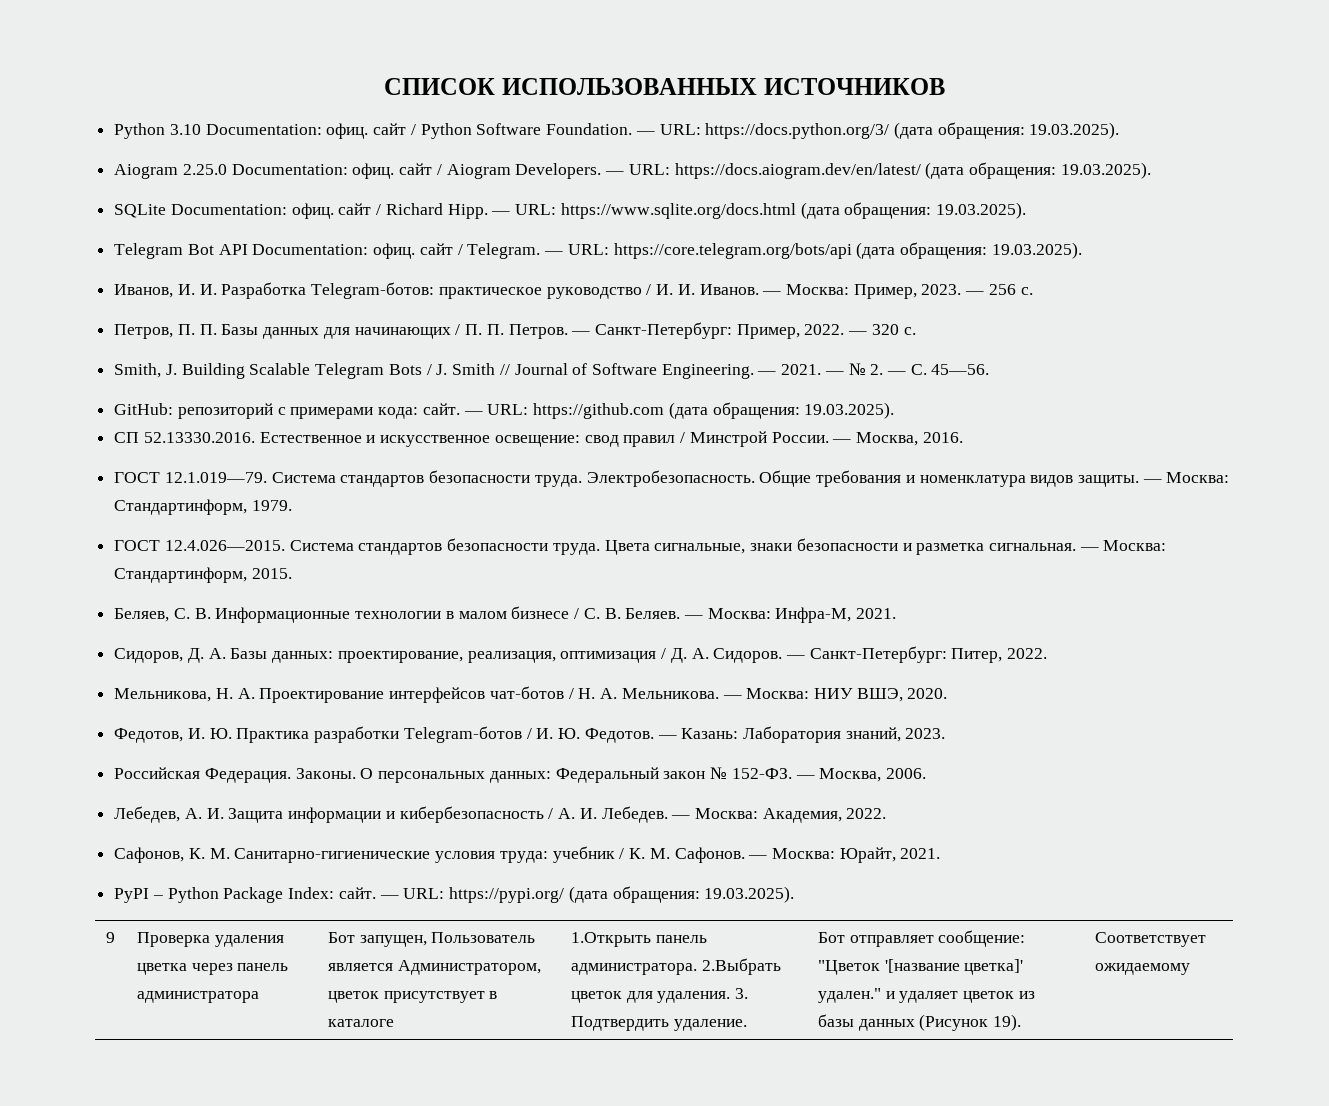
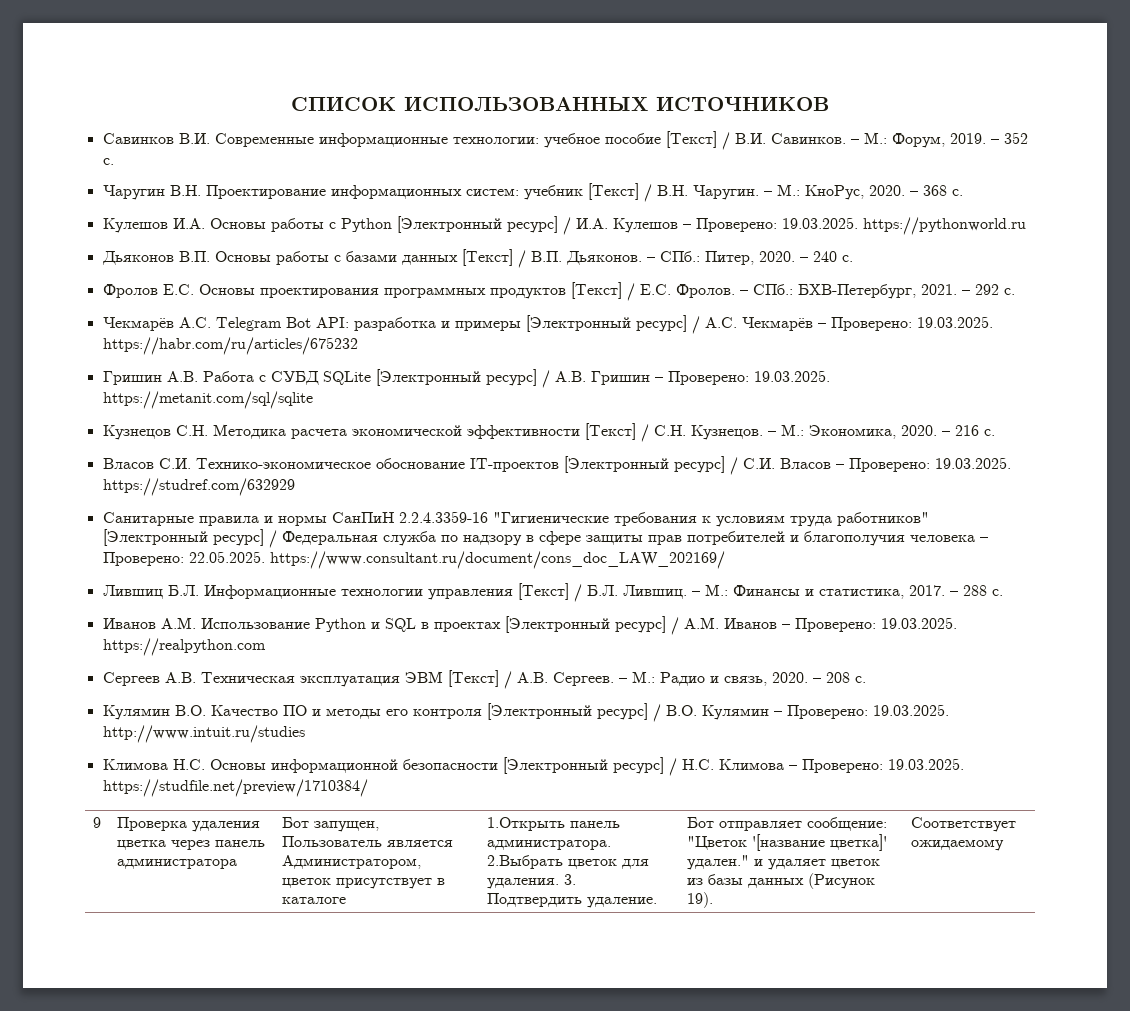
- Python 3.10 Documentation: офиц. сайт / Python Software Foundation. — URL: https://docs.python.org/3/ (дата обращения: 19.03.2025).
- Aiogram 2.25.0 Documentation: офиц. сайт / Aiogram Developers. — URL: https://docs.aiogram.dev/en/latest/ (дата обращения: 19.03.2025).
- SQLite Documentation: офиц. сайт / Richard Hipp. — URL: https://www.sqlite.org/docs.html (дата обращения: 19.03.2025).
- Telegram Bot API Documentation: офиц. сайт / Telegram. — URL: https://core.telegram.org/bots/api (дата обращения: 19.03.2025).
- Иванов, И. И. Разработка Telegram-ботов: практическое руководство / И. И. Иванов. — Москва: Пример, 2023. — 256 с.
- Петров, П. П. Базы данных для начинающих / П. П. Петров. — Санкт-Петербург: Пример, 2022. — 320 с.
- Smith, J. Building Scalable Telegram Bots / J. Smith // Journal of Software Engineering. — 2021. — № 2. — С. 45—56.
- GitHub: репозиторий с примерами кода: сайт. — URL: https://github.com (дата обращения: 19.03.2025).
- СП 52.13330.2016. Естественное и искусственное освещение: свод правил / Минстрой России. — Москва, 2016.
- ГОСТ 12.1.019—79. Система стандартов безопасности труда. Электробезопасность. Общие требования и номенклатура видов защиты. — Москва: Стандартинформ, 1979.
- ГОСТ 12.4.026—2015. Система стандартов безопасности труда. Цвета сигнальные, знаки безопасности и разметка сигнальная. — Москва: Стандартинформ, 2015.
- Беляев, С. В. Информационные технологии в малом бизнесе / С. В. Беляев. — Москва: Инфра-М, 2021.
- Сидоров, Д. А. Базы данных: проектирование, реализация, оптимизация / Д. А. Сидоров. — Санкт-Петербург: Питер, 2022.
- Мельникова, Н. А. Проектирование интерфейсов чат-ботов / Н. А. Мельникова. — Москва: НИУ ВШЭ, 2020.
- Федотов, И. Ю. Практика разработки Telegram-ботов / И. Ю. Федотов. — Казань: Лаборатория знаний, 2023.
- Российская Федерация. Законы. О персональных данных: Федеральный закон № 152-ФЗ. — Москва, 2006.
- Лебедев, А. И. Защита информации и кибербезопасность / А. И. Лебедев. — Москва: Академия, 2022.
- Сафонов, К. М. Санитарно-гигиенические условия труда: учебник / К. М. Сафонов. — Москва: Юрайт, 2021.
- PyPI – Python Package Index: сайт. — URL: https://pypi.org/ (дата обращения: 19.03.2025).
+ Савинков В.И. Современные информационные технологии: учебное пособие [Текст] / В.И. Савинков. – М.: Форум, 2019. – 352 с.
+ Чаругин В.Н. Проектирование информационных систем: учебник [Текст] / В.Н. Чаругин. – М.: КноРус, 2020. – 368 с.
+ Кулешов И.А. Основы работы с Python [Электронный ресурс] / И.А. Кулешов – Проверено: 19.03.2025. https://pythonworld.ru
+ Дьяконов В.П. Основы работы с базами данных [Текст] / В.П. Дьяконов. – СПб.: Питер, 2020. – 240 с.
+ Фролов Е.С. Основы проектирования программных продуктов [Текст] / Е.С. Фролов. – СПб.: БХВ-Петербург, 2021. – 292 с.
+ Чекмарёв А.С. Telegram Bot API: разработка и примеры [Электронный ресурс] / А.С. Чекмарёв – Проверено: 19.03.2025. https://habr.com/ru/articles/675232
+ Гришин А.В. Работа с СУБД SQLite [Электронный ресурс] / А.В. Гришин – Проверено: 19.03.2025. https://metanit.com/sql/sqlite
+ Кузнецов С.Н. Методика расчета экономической эффективности [Текст] / С.Н. Кузнецов. – М.: Экономика, 2020. – 216 с.
+ Власов С.И. Технико-экономическое обоснование IT-проектов [Электронный ресурс] / С.И. Власов – Проверено: 19.03.2025. https://studref.com/632929
+ Санитарные правила и нормы СанПиН 2.2.4.3359-16 "Гигиенические требования к условиям труда работников" [Электронный ресурс] / Федеральная служба по надзору в сфере защиты прав потребителей и благополучия человека – Проверено: 22.05.2025. https://www.consultant.ru/document/cons_doc_LAW_202169/
+ Лившиц Б.Л. Информационные технологии управления [Текст] / Б.Л. Лившиц. – М.: Финансы и статистика, 2017. – 288 с.
+ Иванов А.М. Использование Python и SQL в проектах [Электронный ресурс] / А.М. Иванов – Проверено: 19.03.2025. https://realpython.com
+ Сергеев А.В. Техническая эксплуатация ЭВМ [Текст] / А.В. Сергеев. – М.: Радио и связь, 2020. – 208 с.
+ Кулямин В.О. Качество ПО и методы его контроля [Электронный ресурс] / В.О. Кулямин – Проверено: 19.03.2025. http://www.intuit.ru/studies
+ Климова Н.С. Основы информационной безопасности [Электронный ресурс] / Н.С. Климова – Проверено: 19.03.2025. https://studfile.net/preview/1710384/

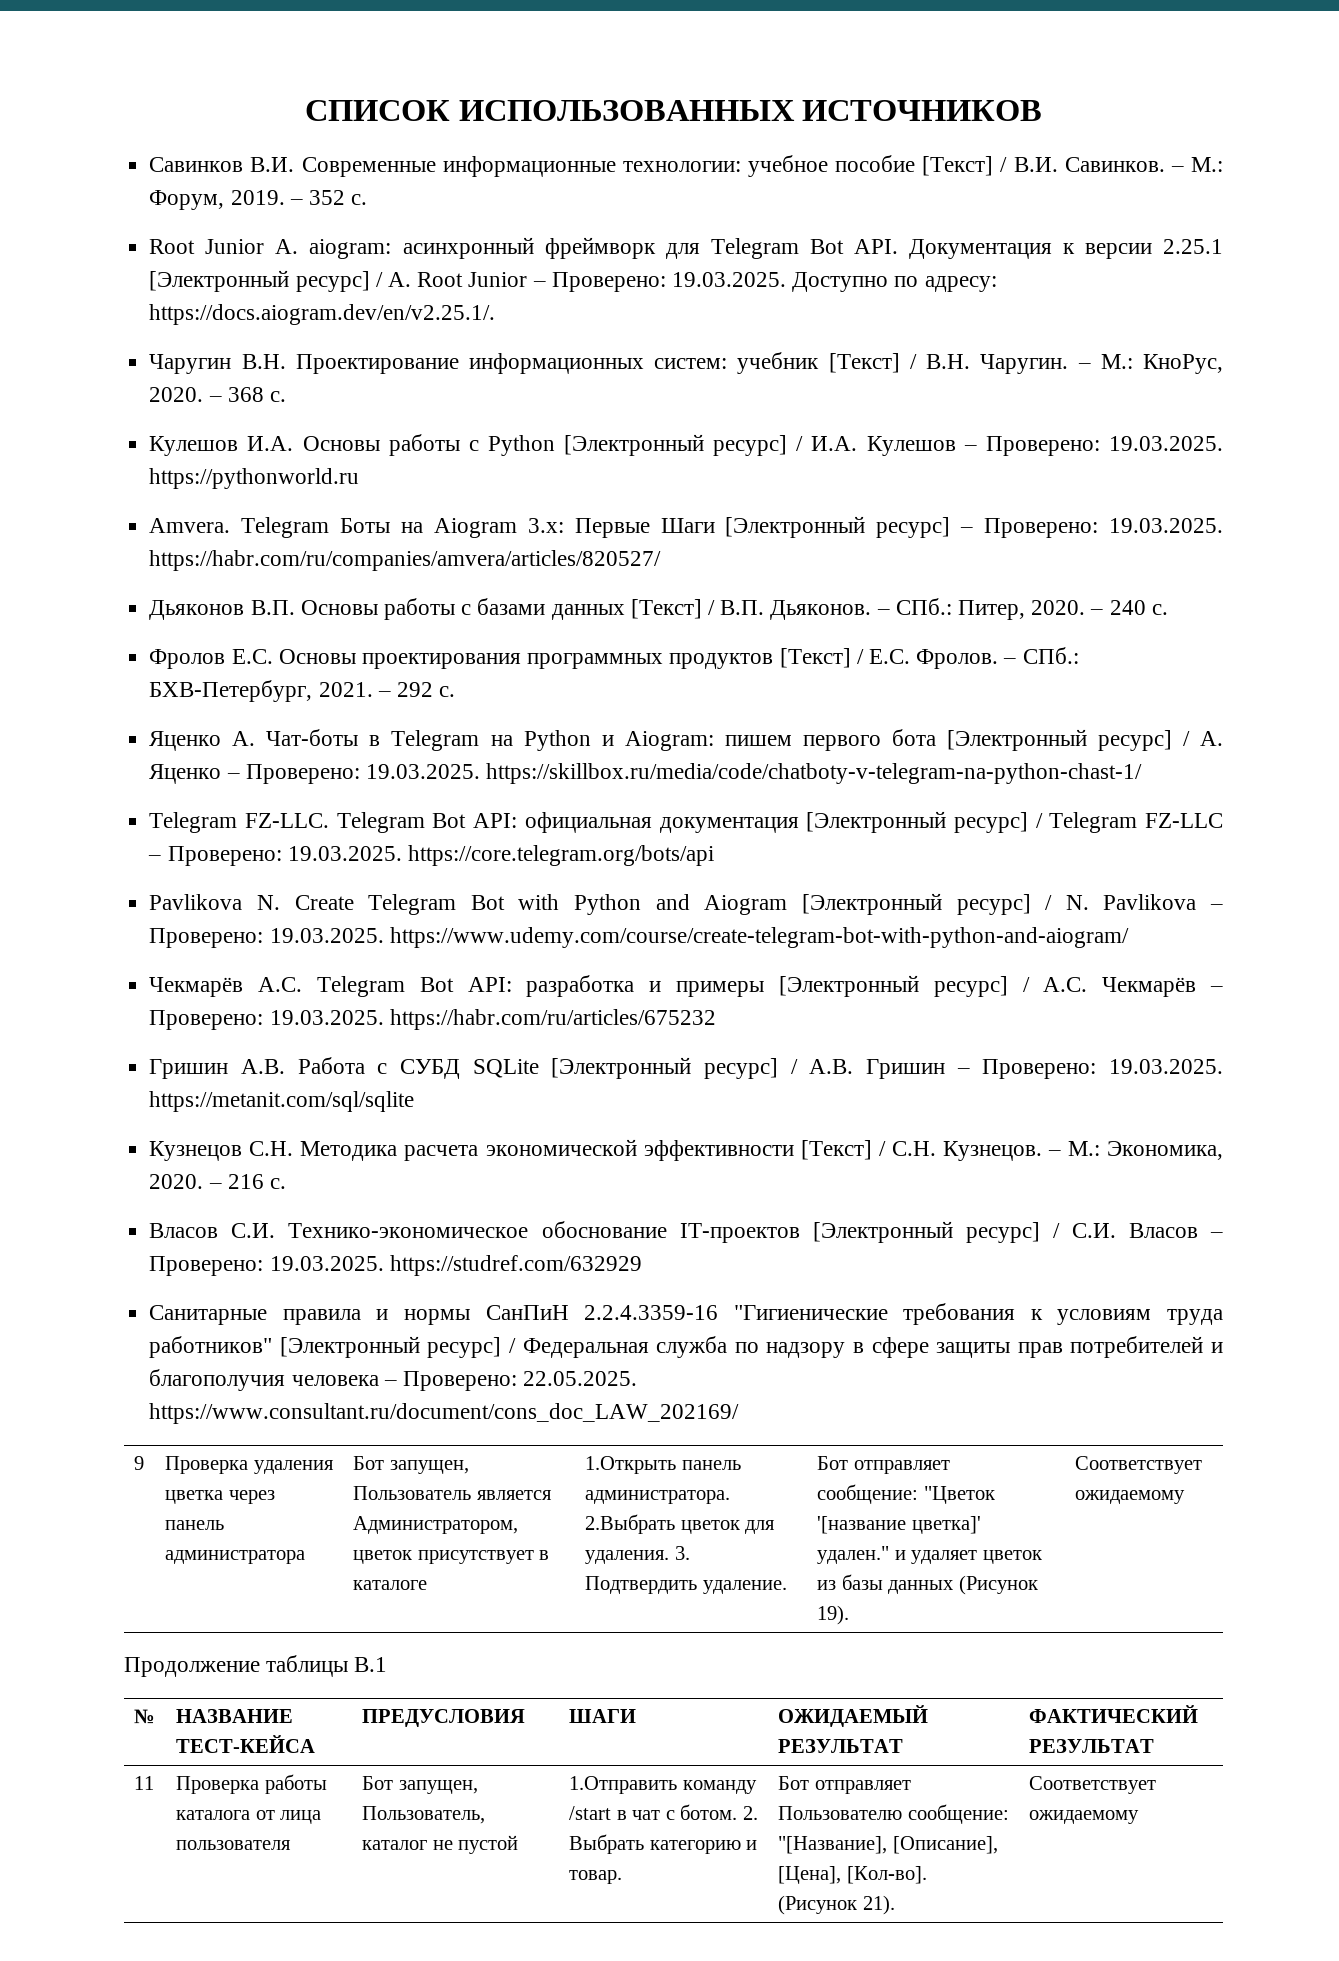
+ Root Junior A. aiogram: асинхронный фреймворк для Telegram Bot API. Документация к версии 2.25.1 [Электронный ресурс] / A. Root Junior – Проверено: 19.03.2025. Доступно по адресу: https://docs.aiogram.dev/en/v2.25.1/.
+ Amvera. Telegram Боты на Aiogram 3.x: Первые Шаги [Электронный ресурс] – Проверено: 19.03.2025. https://habr.com/ru/companies/amvera/articles/820527/
+ Яценко А. Чат-боты в Telegram на Python и Aiogram: пишем первого бота [Электронный ресурс] / А. Яценко – Проверено: 19.03.2025. https://skillbox.ru/media/code/chatboty-v-telegram-na-python-chast-1/
+ Telegram FZ-LLC. Telegram Bot API: официальная документация [Электронный ресурс] / Telegram FZ-LLC – Проверено: 19.03.2025. https://core.telegram.org/bots/api
+ Pavlikova N. Create Telegram Bot with Python and Aiogram [Электронный ресурс] / N. Pavlikova – Проверено: 19.03.2025. https://www.udemy.com/course/create-telegram-bot-with-python-and-aiogram/
- Лившиц Б.Л. Информационные технологии управления [Текст] / Б.Л. Лившиц. – М.: Финансы и статистика, 2017. – 288 с.
- Иванов А.М. Использование Python и SQL в проектах [Электронный ресурс] / А.М. Иванов – Проверено: 19.03.2025. https://realpython.com
- Сергеев А.В. Техническая эксплуатация ЭВМ [Текст] / А.В. Сергеев. – М.: Радио и связь, 2020. – 208 с.
- Кулямин В.О. Качество ПО и методы его контроля [Электронный ресурс] / В.О. Кулямин – Проверено: 19.03.2025. http://www.intuit.ru/studies
- Климова Н.С. Основы информационной безопасности [Электронный ресурс] / Н.С. Климова – Проверено: 19.03.2025. https://studfile.net/preview/1710384/
+ Продолжение таблицы В.1
+ № | НАЗВАНИЕ ТЕСТ-КЕЙСА | ПРЕДУСЛОВИЯ | ШАГИ | ОЖИДАЕМЫЙ РЕЗУЛЬТАТ | ФАКТИЧЕСКИЙ РЕЗУЛЬТАТ
+ 11 | Проверка работы каталога от лица пользователя | Бот запущен, Пользователь, каталог не пустой | 1.Отправить команду /start в чат с ботом. 2. Выбрать категорию и товар. | Бот отправляет Пользователю сообщение: "[Название], [Описание], [Цена], [Кол-во]. (Рисунок 21). | Соответствует ожидаемому

